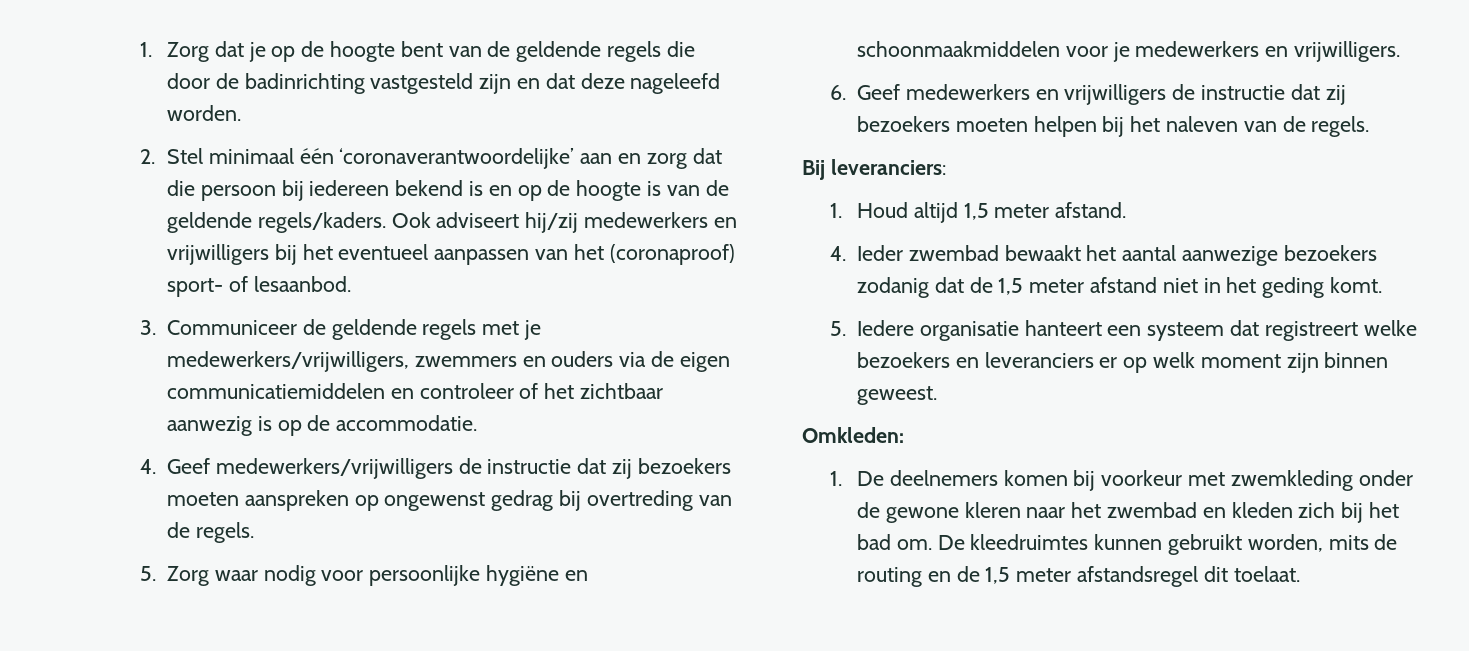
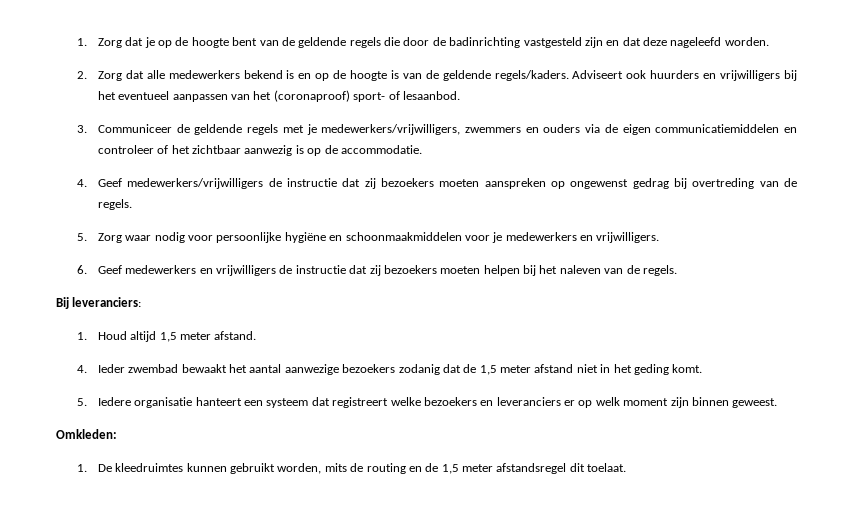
- 2. Stel minimaal één ‘coronaverantwoordelijke’ aan en zorg dat die persoon bij iedereen bekend is en op de hoogte is van de geldende regels/kaders.
+ 2. Zorg dat alle medewerkers bekend is en op de hoogte is van de geldende regels/kaders.
- Ook adviseert hij/zij medewerkers en vrijwilligers bij het eventueel aanpassen van het (coronaproof) sport- of lesaanbod.
+ Adviseert ook huurders en vrijwilligers bij het eventueel aanpassen van het (coronaproof) sport- of lesaanbod.
- 1. De deelnemers komen bij voorkeur met zwemkleding onder de gewone kleren naar het zwembad en kleden zich bij het bad om. De kleedruimtes kunnen gebruikt worden, mits de routing en de 1,5 meter afstandsregel dit toelaat.
+ 1. De kleedruimtes kunnen gebruikt worden, mits de routing en de 1,5 meter afstandsregel dit toelaat.

